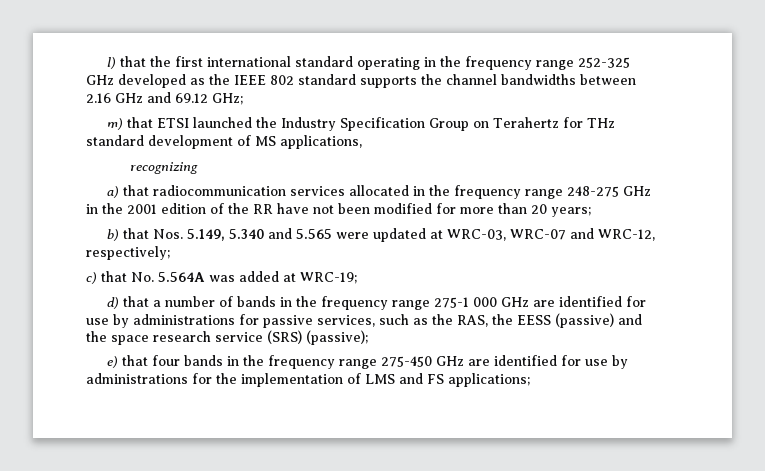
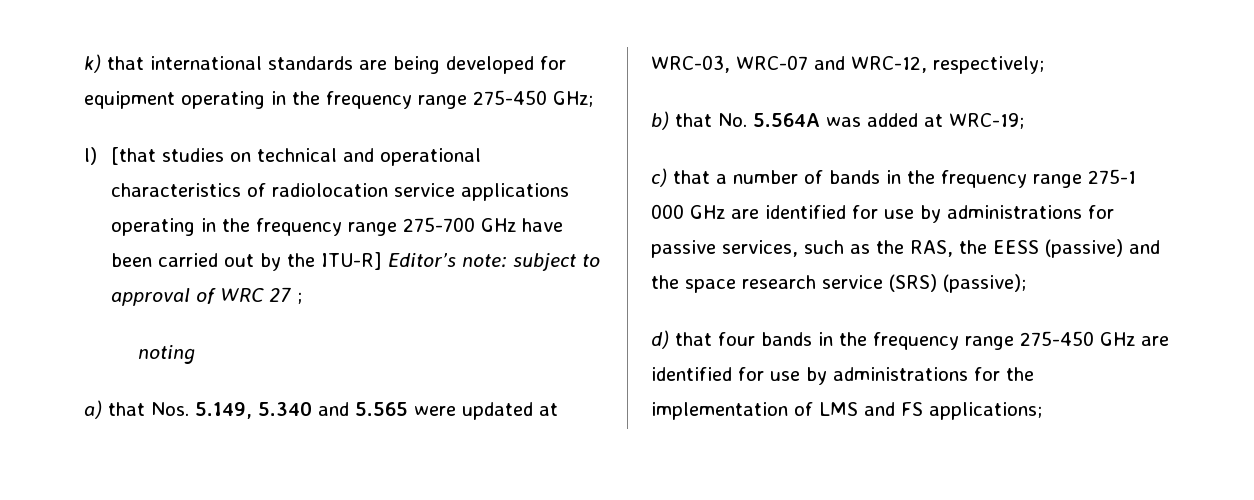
- l) that the first international standard operating in the frequency range 252-325 GHz developed as the IEEE 802 standard supports the channel bandwidths between 2.16 GHz and 69.12 GHz;
- m) that ETSI launched the Industry Specification Group on Terahertz for THz standard development of MS applications,
- recognizing
- a) that radiocommunication services allocated in the frequency range 248-275 GHz in the 2001 edition of the RR have not been modified for more than 20 years;
- b) that Nos. 5.149, 5.340 and 5.565 were updated at WRC-03, WRC-07 and WRC-12, respectively;
+ k) that international standards are being developed for equipment operating in the frequency range 275-450 GHz;
+ l) [that studies on technical and operational characteristics of radiolocation service applications operating in the frequency range 275-700 GHz have been carried out by the ITU-R] Editor’s note: subject to approval of WRC 27 ;
+ noting
+ a) that Nos. 5.149, 5.340 and 5.565 were updated at WRC-03, WRC-07 and WRC-12, respectively;
- c) that No. 5.564A was added at WRC-19;
+ b) that No. 5.564A was added at WRC-19;
- d) that a number of bands in the frequency range 275-1 000 GHz are identified for use by administrations for passive services, such as the RAS, the EESS (passive) and the space research service (SRS) (passive);
+ c) that a number of bands in the frequency range 275-1 000 GHz are identified for use by administrations for passive services, such as the RAS, the EESS (passive) and the space research service (SRS) (passive);
- e) that four bands in the frequency range 275-450 GHz are identified for use by administrations for the implementation of LMS and FS applications;
+ d) that four bands in the frequency range 275-450 GHz are identified for use by administrations for the implementation of LMS and FS applications;

